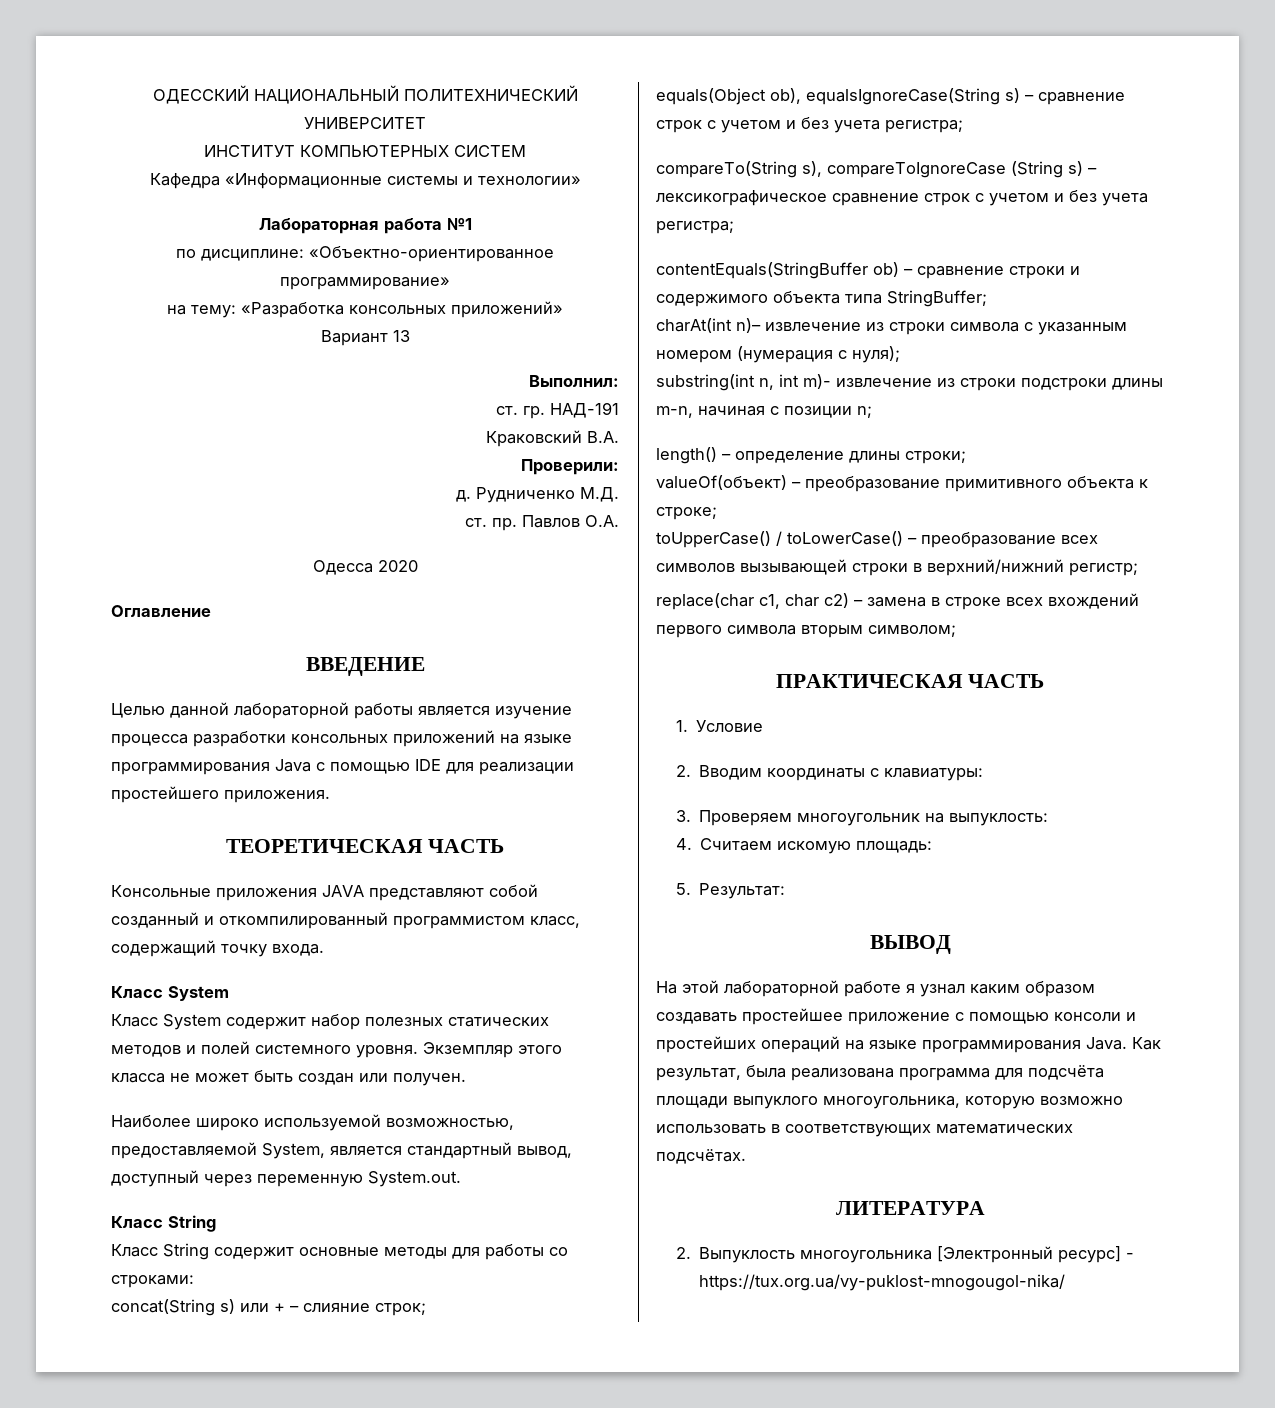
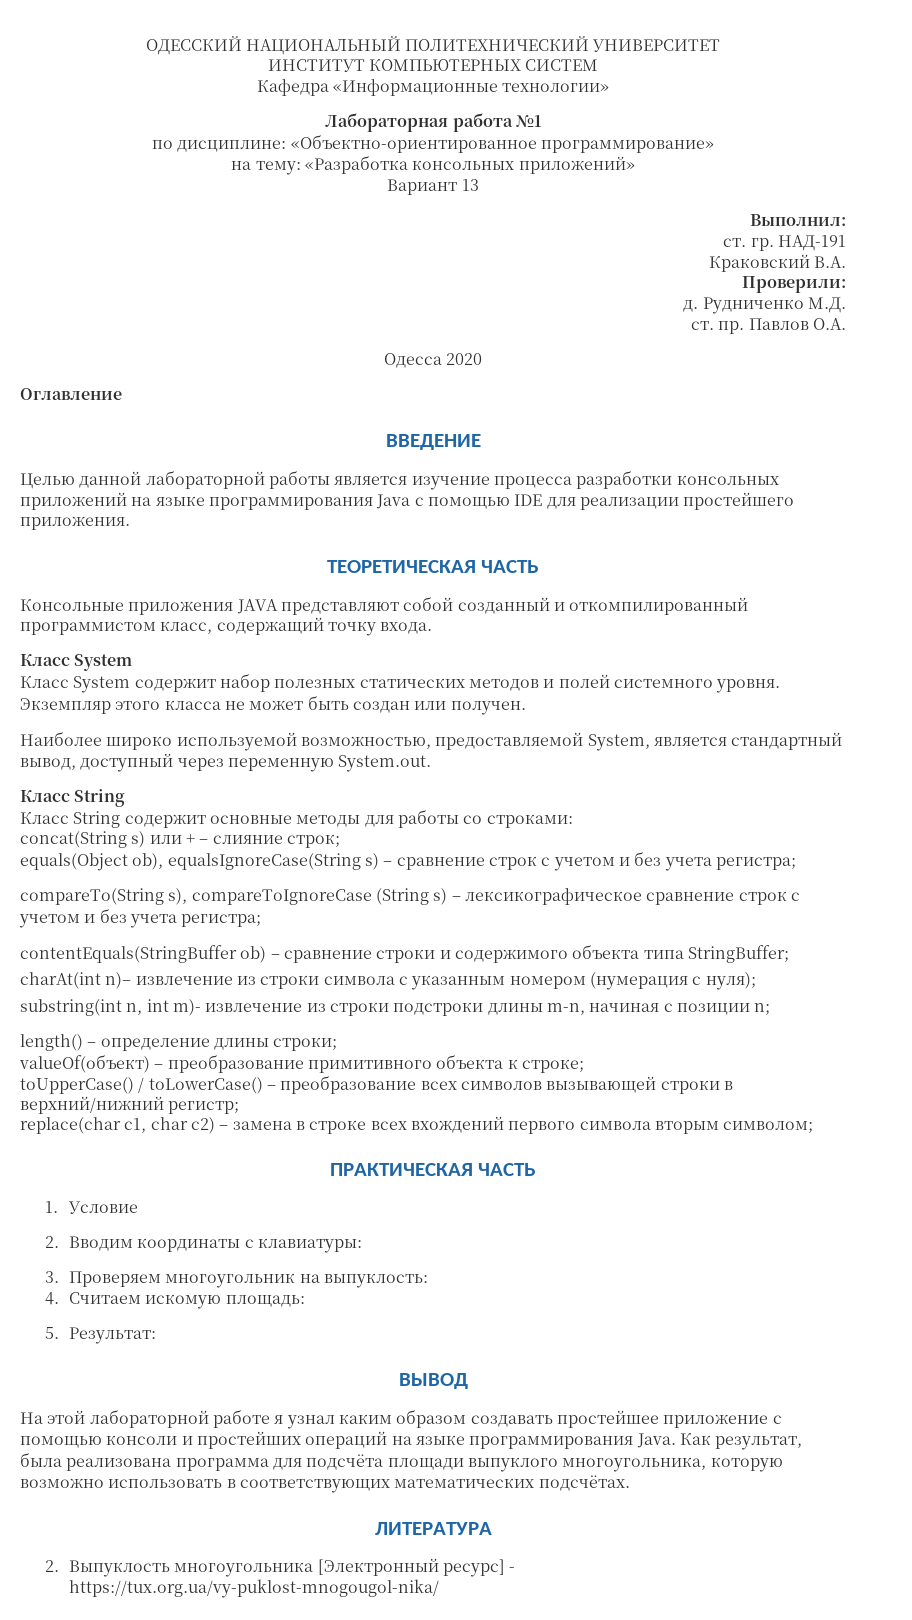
- Кафедра «Информационные системы и технологии»
+ Кафедра «Информационные технологии»

